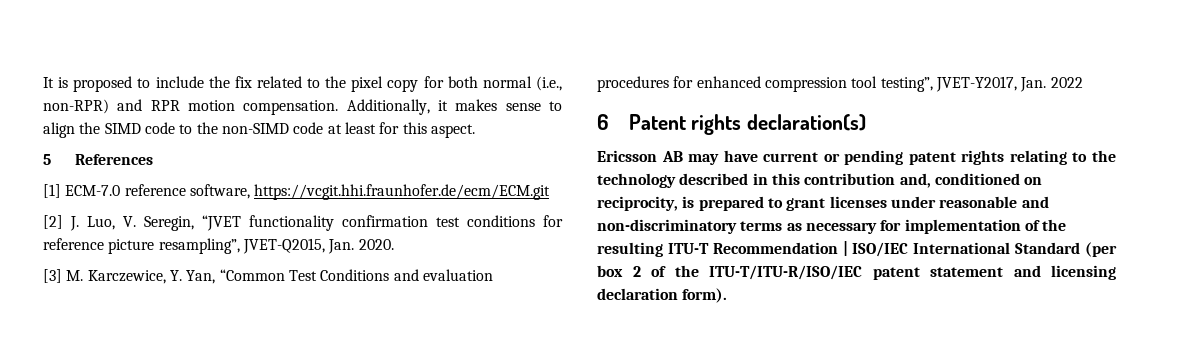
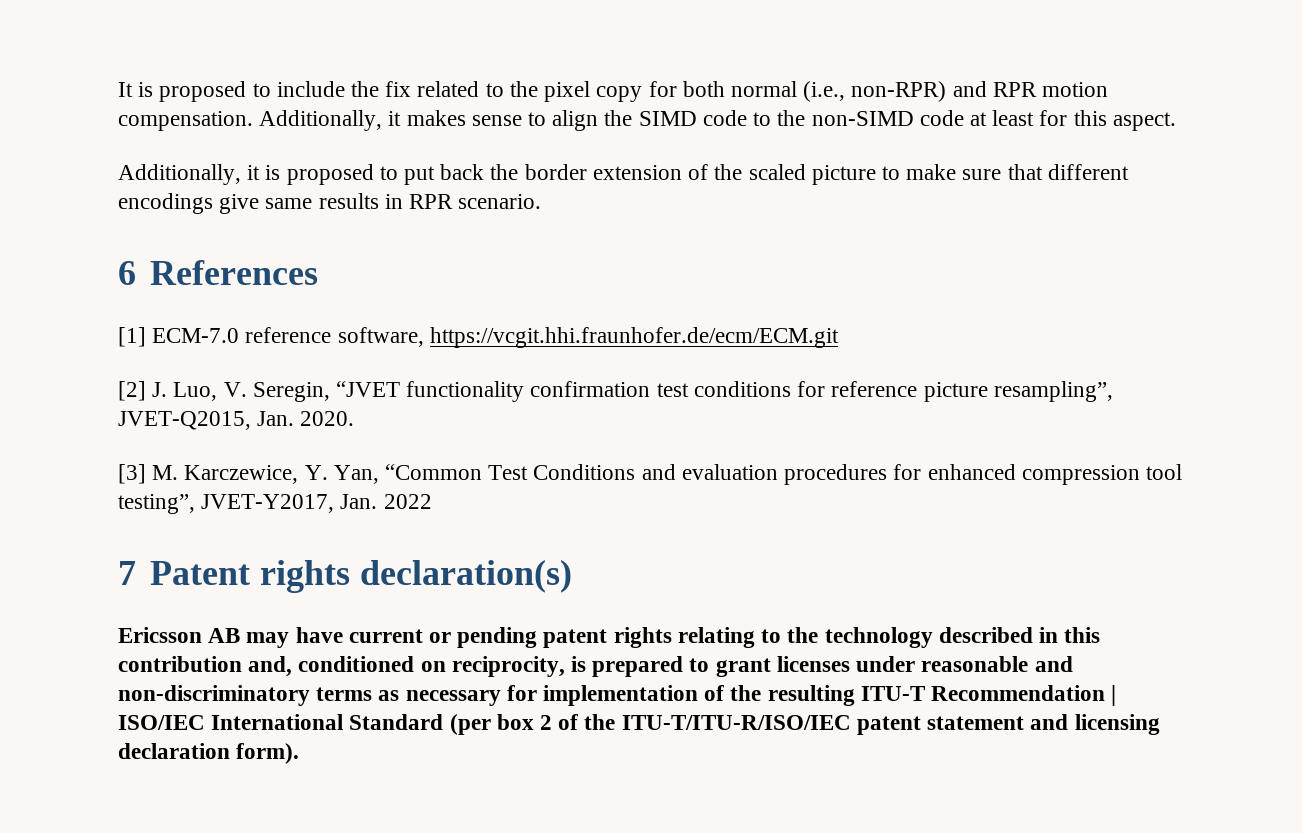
- 5 References
+ Additionally, it is proposed to put back the border extension of the scaled picture to make sure that different encodings give same results in RPR scenario.
+ 6 References
- 6 Patent rights declaration(s)
+ 7 Patent rights declaration(s)

